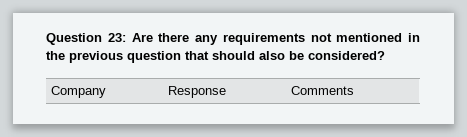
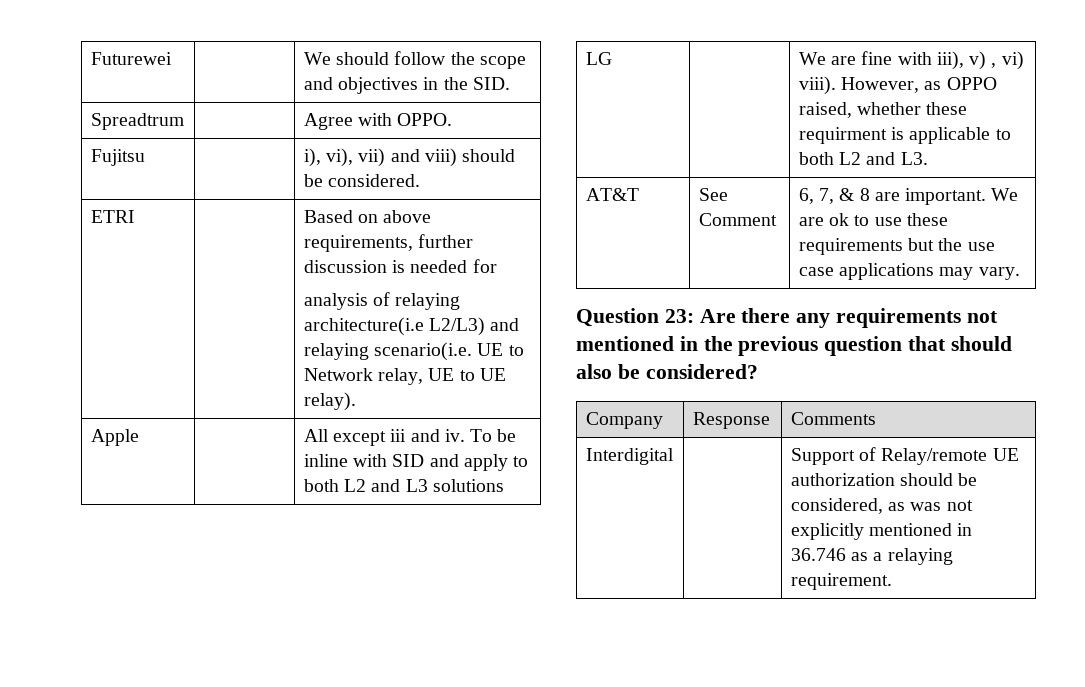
+ Futurewei | | We should follow the scope and objectives in the SID.
+ Spreadtrum | | Agree with OPPO.
+ Fujitsu | | i), vi), vii) and viii) should be considered.
+ ETRI | | Based on above requirements, further discussion is needed for
+ analysis of relaying architecture(i.e L2/L3) and relaying scenario(i.e. UE to Network relay, UE to UE relay).
+ Apple | | All except iii and iv. To be inline with SID and apply to both L2 and L3 solutions
+ LG | | We are fine with iii), v) , vi) viii). However, as OPPO raised, whether these requirment is applicable to both L2 and L3.
+ AT&T | See Comment | 6, 7, & 8 are important. We are ok to use these requirements but the use case applications may vary.
+ Interdigital | | Support of Relay/remote UE authorization should be considered, as was not explicitly mentioned in 36.746 as a relaying requirement.

